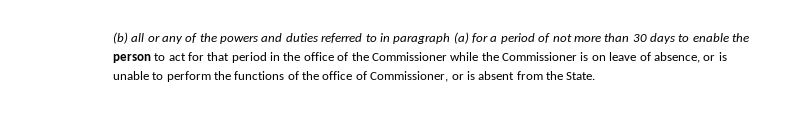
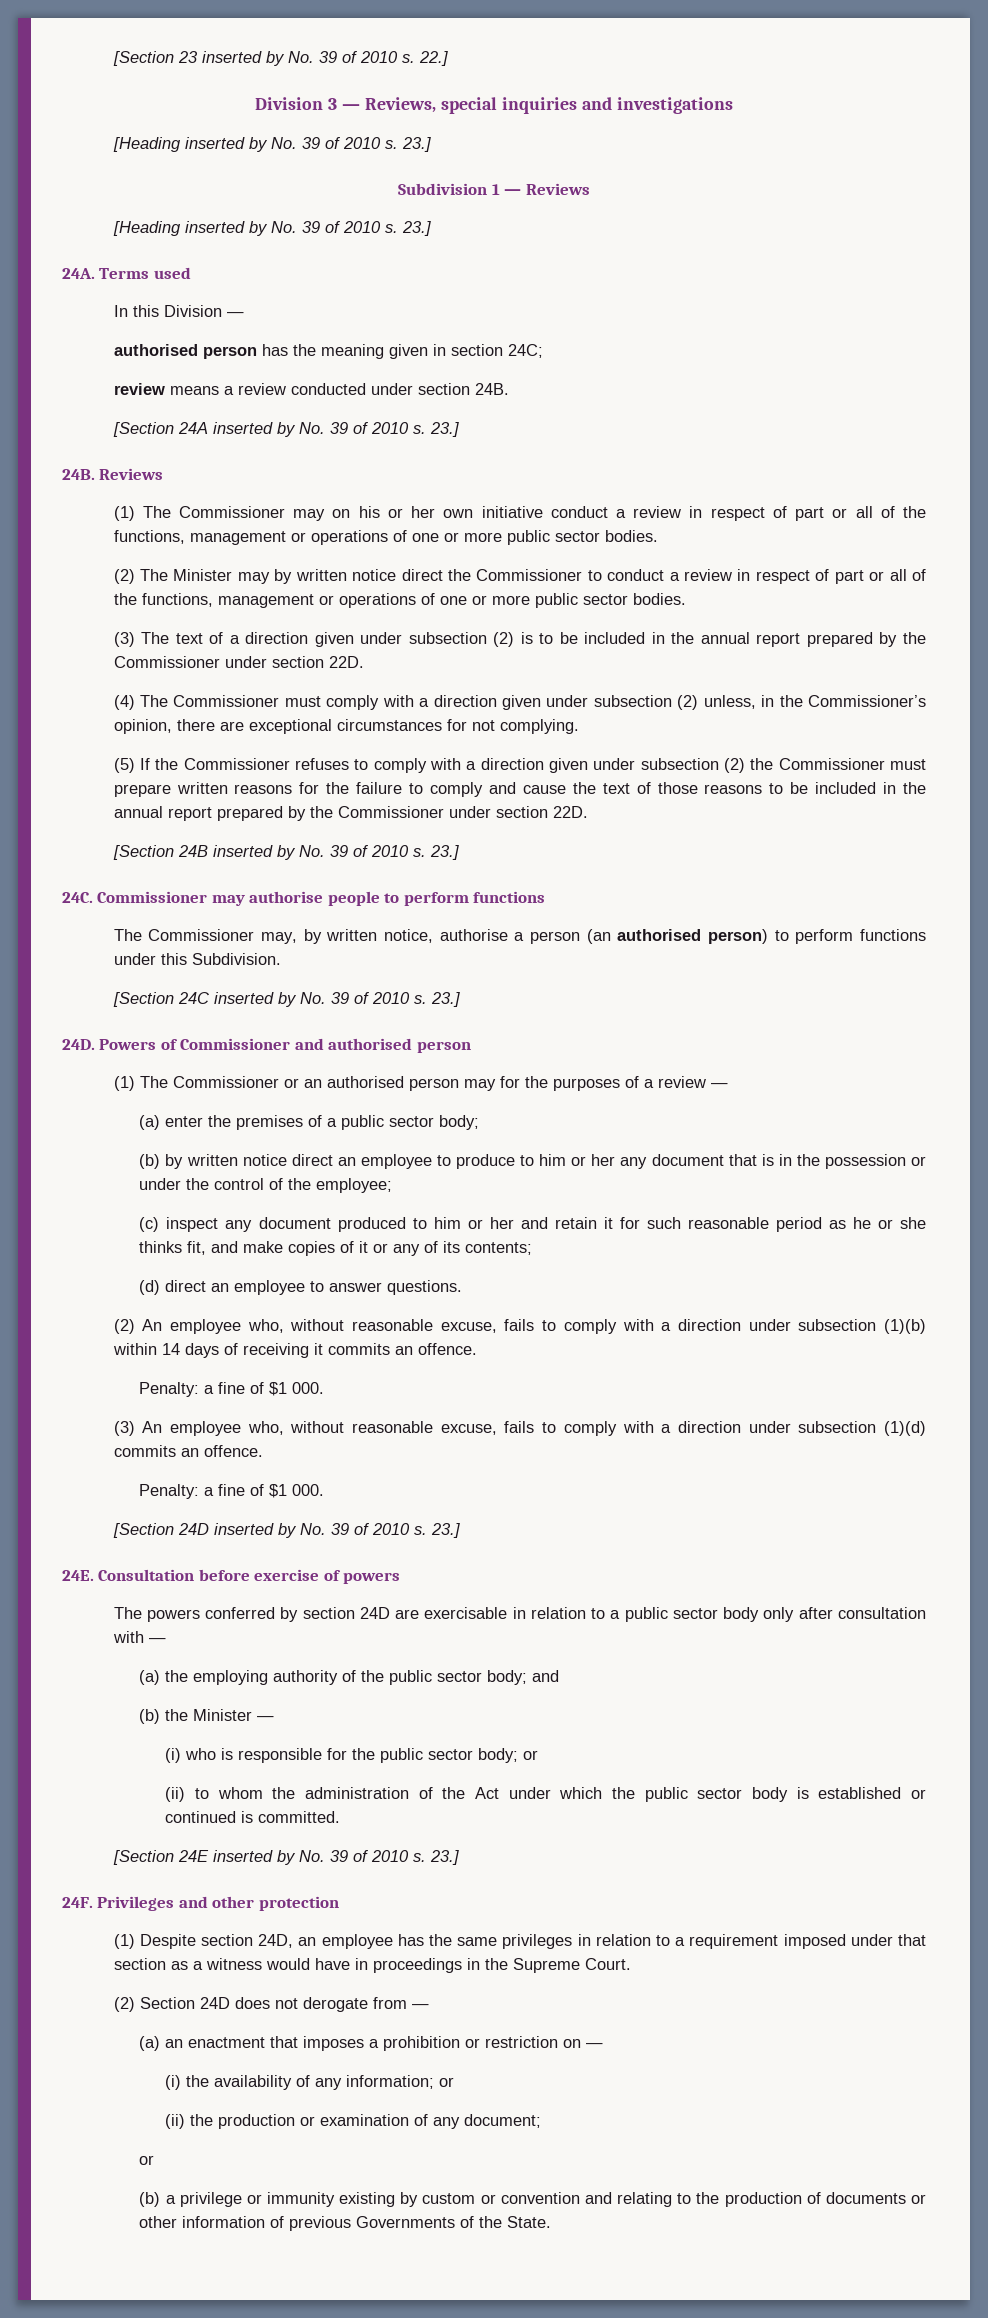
- (b) all or any of the powers and duties referred to in paragraph (a) for a period of not more than 30 days to enable the person to act for that period in the office of the Commissioner while the Commissioner is on leave of absence, or is unable to perform the functions of the office of Commissioner, or is absent from the State.
+ [Section 23 inserted by No. 39 of 2010 s. 22.]
+ Division 3 — Reviews, special inquiries and investigations
+ [Heading inserted by No. 39 of 2010 s. 23.]
+ Subdivision 1 — Reviews
+ [Heading inserted by No. 39 of 2010 s. 23.]
+ 24A. Terms used
+ In this Division —
+ authorised person has the meaning given in section 24C;
+ review means a review conducted under section 24B.
+ [Section 24A inserted by No. 39 of 2010 s. 23.]
+ 24B. Reviews
+ (1) The Commissioner may on his or her own initiative conduct a review in respect of part or all of the functions, management or operations of one or more public sector bodies.
+ (2) The Minister may by written notice direct the Commissioner to conduct a review in respect of part or all of the functions, management or operations of one or more public sector bodies.
+ (3) The text of a direction given under subsection (2) is to be included in the annual report prepared by the Commissioner under section 22D.
+ (4) The Commissioner must comply with a direction given under subsection (2) unless, in the Commissioner’s opinion, there are exceptional circumstances for not complying.
+ (5) If the Commissioner refuses to comply with a direction given under subsection (2) the Commissioner must prepare written reasons for the failure to comply and cause the text of those reasons to be included in the annual report prepared by the Commissioner under section 22D.
+ [Section 24B inserted by No. 39 of 2010 s. 23.]
+ 24C. Commissioner may authorise people to perform functions
+ The Commissioner may, by written notice, authorise a person (an authorised person) to perform functions under this Subdivision.
+ [Section 24C inserted by No. 39 of 2010 s. 23.]
+ 24D. Powers of Commissioner and authorised person
+ (1) The Commissioner or an authorised person may for the purposes of a review —
+ (a) enter the premises of a public sector body;
+ (b) by written notice direct an employee to produce to him or her any document that is in the possession or under the control of the employee;
+ (c) inspect any document produced to him or her and retain it for such reasonable period as he or she thinks fit, and make copies of it or any of its contents;
+ (d) direct an employee to answer questions.
+ (2) An employee who, without reasonable excuse, fails to comply with a direction under subsection (1)(b) within 14 days of receiving it commits an offence.
+ Penalty: a fine of $1 000.
+ (3) An employee who, without reasonable excuse, fails to comply with a direction under subsection (1)(d) commits an offence.
+ Penalty: a fine of $1 000.
+ [Section 24D inserted by No. 39 of 2010 s. 23.]
+ 24E. Consultation before exercise of powers
+ The powers conferred by section 24D are exercisable in relation to a public sector body only after consultation with —
+ (a) the employing authority of the public sector body; and
+ (b) the Minister —
+ (i) who is responsible for the public sector body; or
+ (ii) to whom the administration of the Act under which the public sector body is established or continued is committed.
+ [Section 24E inserted by No. 39 of 2010 s. 23.]
+ 24F. Privileges and other protection
+ (1) Despite section 24D, an employee has the same privileges in relation to a requirement imposed under that section as a witness would have in proceedings in the Supreme Court.
+ (2) Section 24D does not derogate from —
+ (a) an enactment that imposes a prohibition or restriction on —
+ (i) the availability of any information; or
+ (ii) the production or examination of any document;
+ or
+ (b) a privilege or immunity existing by custom or convention and relating to the production of documents or other information of previous Governments of the State.

